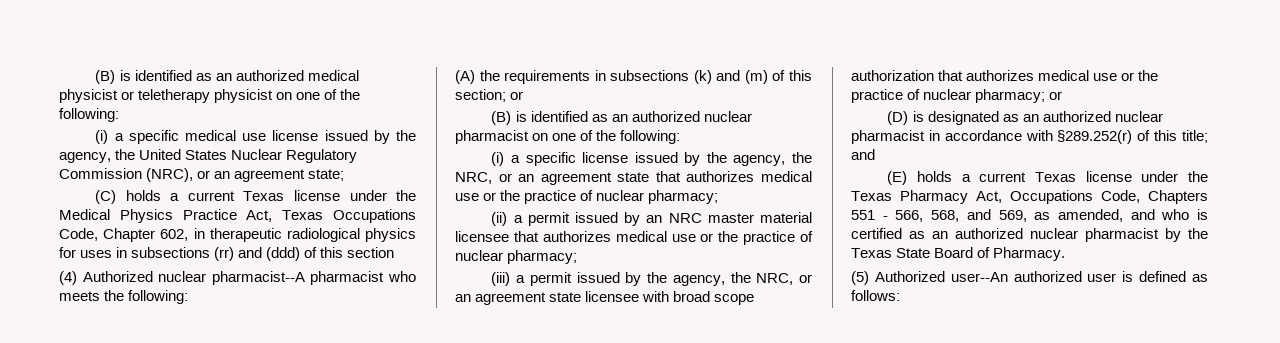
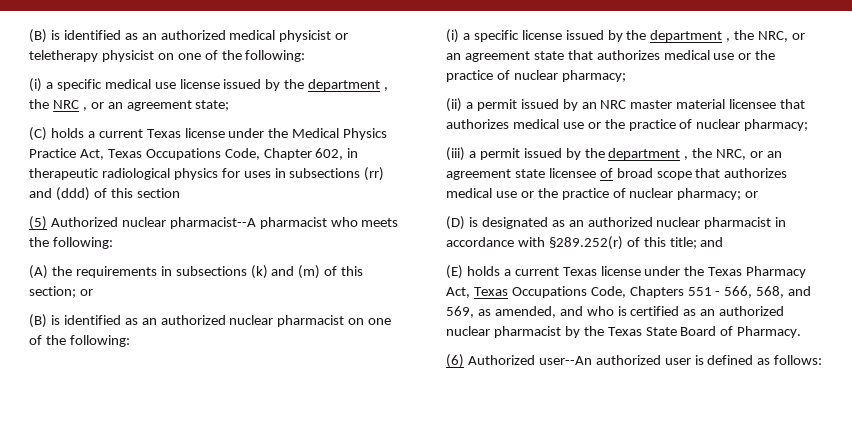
- (i) a specific medical use license issued by the agency, the United States Nuclear Regulatory Commission (NRC), or an agreement state;
+ (i) a specific medical use license issued by the department , the NRC , or an agreement state;
- (4) Authorized nuclear pharmacist--A pharmacist who meets the following:
+ (5) Authorized nuclear pharmacist--A pharmacist who meets the following:
- (i) a specific license issued by the agency, the NRC, or an agreement state that authorizes medical use or the practice of nuclear pharmacy;
+ (i) a specific license issued by the department , the NRC, or an agreement state that authorizes medical use or the practice of nuclear pharmacy;
- (iii) a permit issued by the agency, the NRC, or an agreement state licensee with broad scope authorization that authorizes medical use or the practice of nuclear pharmacy; or
+ (iii) a permit issued by the department , the NRC, or an agreement state licensee of broad scope that authorizes medical use or the practice of nuclear pharmacy; or
- (E) holds a current Texas license under the Texas Pharmacy Act, Occupations Code, Chapters 551 - 566, 568, and 569, as amended, and who is certified as an authorized nuclear pharmacist by the Texas State Board of Pharmacy.
+ (E) holds a current Texas license under the Texas Pharmacy Act, Texas Occupations Code, Chapters 551 - 566, 568, and 569, as amended, and who is certified as an authorized nuclear pharmacist by the Texas State Board of Pharmacy.
- (5) Authorized user--An authorized user is defined as follows:
+ (6) Authorized user--An authorized user is defined as follows:

